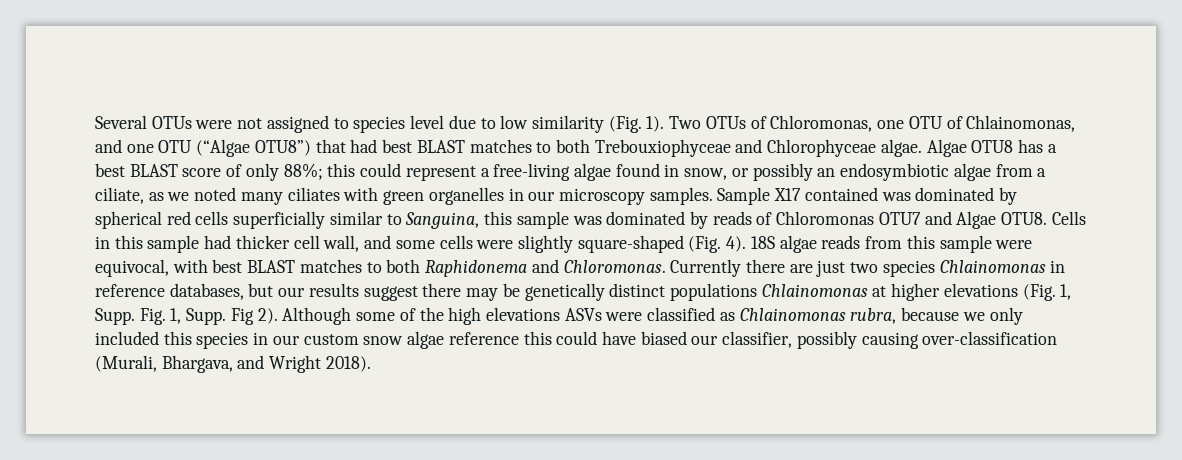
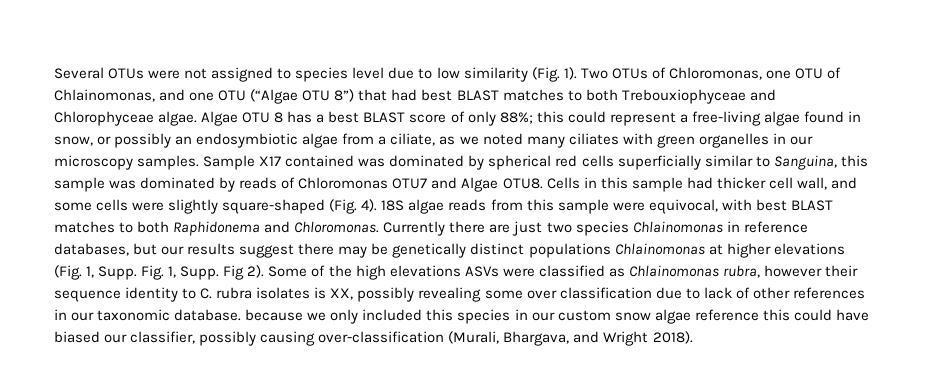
- Two OTUs of Chloromonas, one OTU of Chlainomonas, and one OTU (“Algae OTU8”) that had best BLAST matches to both Trebouxiophyceae and Chlorophyceae algae.
+ Two OTUs of Chloromonas, one OTU of Chlainomonas, and one OTU (“Algae OTU 8”) that had best BLAST matches to both Trebouxiophyceae and Chlorophyceae algae.
- Algae OTU8 has a best BLAST score of only 88%; this could represent a free-living algae found in snow, or possibly an endosymbiotic algae from a ciliate, as we noted many ciliates with green organelles in our microscopy samples.
+ Algae OTU 8 has a best BLAST score of only 88%; this could represent a free-living algae found in snow, or possibly an endosymbiotic algae from a ciliate, as we noted many ciliates with green organelles in our microscopy samples.
- Although some of the high elevations ASVs were classified as Chlainomonas rubra, because we only included this species in our custom snow algae reference this could have biased our classifier, possibly causing over-classification (Murali, Bhargava, and Wright 2018).
+ Some of the high elevations ASVs were classified as Chlainomonas rubra, however their sequence identity to C. rubra isolates is XX, possibly revealing some over classification due to lack of other references in our taxonomic database. because we only included this species in our custom snow algae reference this could have biased our classifier, possibly causing over-classification (Murali, Bhargava, and Wright 2018).

